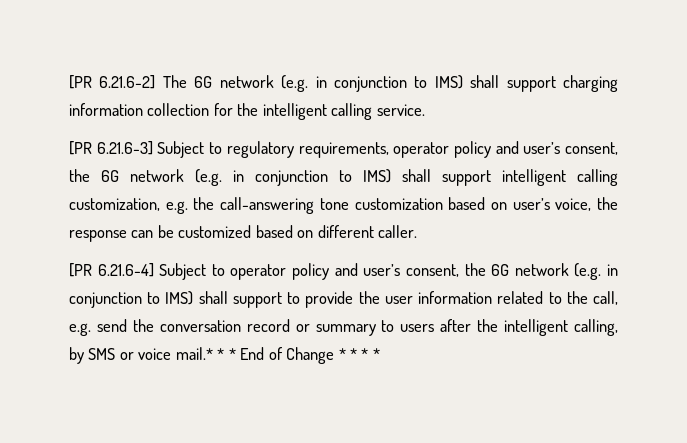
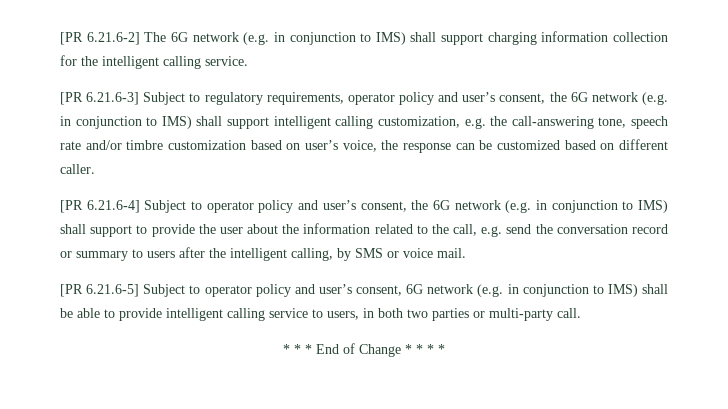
- [PR 6.21.6-3] Subject to regulatory requirements, operator policy and user’s consent, the 6G network (e.g. in conjunction to IMS) shall support intelligent calling customization, e.g. the call-answering tone customization based on user’s voice, the response can be customized based on different caller.
+ [PR 6.21.6-3] Subject to regulatory requirements, operator policy and user’s consent, the 6G network (e.g. in conjunction to IMS) shall support intelligent calling customization, e.g. the call-answering tone, speech rate and/or timbre customization based on user’s voice, the response can be customized based on different caller.
- [PR 6.21.6-4] Subject to operator policy and user’s consent, the 6G network (e.g. in conjunction to IMS) shall support to provide the user information related to the call, e.g. send the conversation record or summary to users after the intelligent calling, by SMS or voice mail.* * * End of Change * * * *
+ [PR 6.21.6-4] Subject to operator policy and user’s consent, the 6G network (e.g. in conjunction to IMS) shall support to provide the user about the information related to the call, e.g. send the conversation record or summary to users after the intelligent calling, by SMS or voice mail.
+ [PR 6.21.6-5] Subject to operator policy and user’s consent, 6G network (e.g. in conjunction to IMS) shall be able to provide intelligent calling service to users, in both two parties or multi-party call.
+ * * * End of Change * * * *

